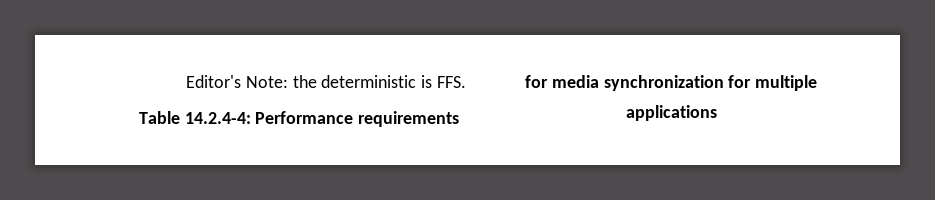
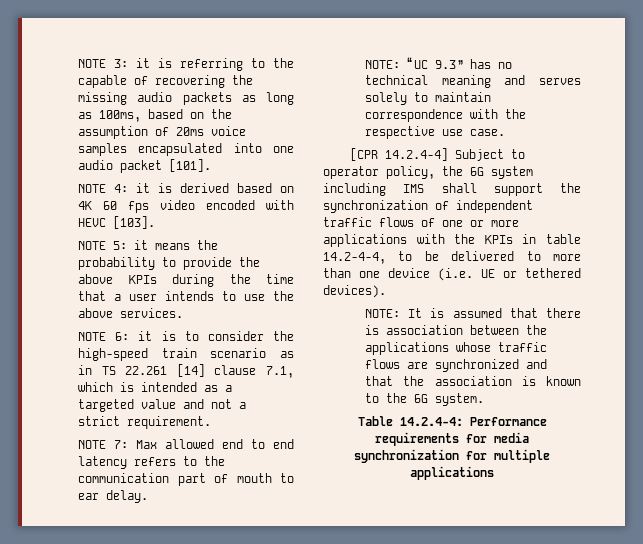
- Editor's Note: the deterministic is FFS.
+ NOTE 3: it is referring to the capable of recovering the missing audio packets as long as 100ms, based on the assumption of 20ms voice samples encapsulated into one audio packet [101].
+ NOTE 4: it is derived based on 4K 60 fps video encoded with HEVC [103].
+ NOTE 5: it means the probability to provide the above KPIs during the time that a user intends to use the above services.
+ NOTE 6: it is to consider the high-speed train scenario as in TS 22.261 [14] clause 7.1, which is intended as a targeted value and not a strict requirement.
+ NOTE 7: Max allowed end to end latency refers to the communication part of mouth to ear delay.
+ NOTE: “UC 9.3” has no technical meaning and serves solely to maintain correspondence with the respective use case.
+ [CPR 14.2.4-4] Subject to operator policy, the 6G system including IMS shall support the synchronization of independent traffic flows of one or more applications with the KPIs in table 14.2-4-4, to be delivered to more than one device (i.e. UE or tethered devices).
+ NOTE: It is assumed that there is association between the applications whose traffic flows are synchronized and that the association is known to the 6G system.

